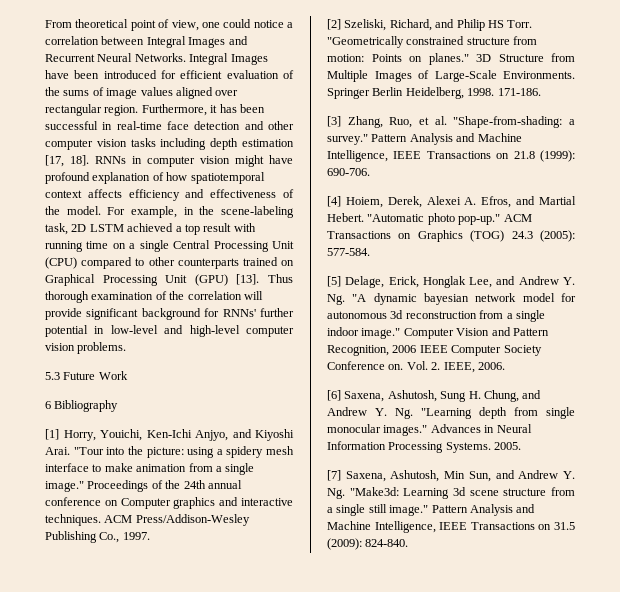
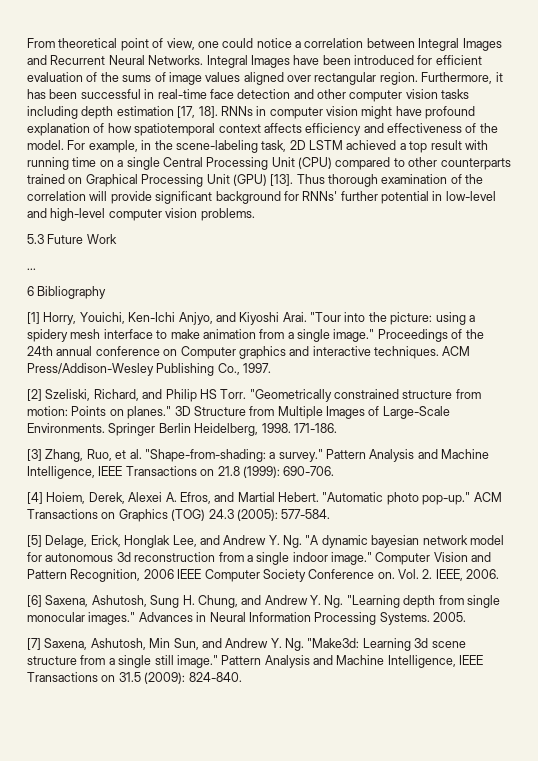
+ ...

